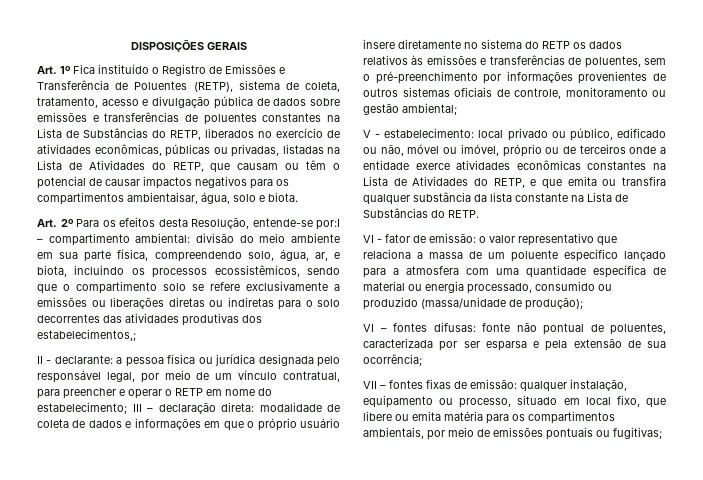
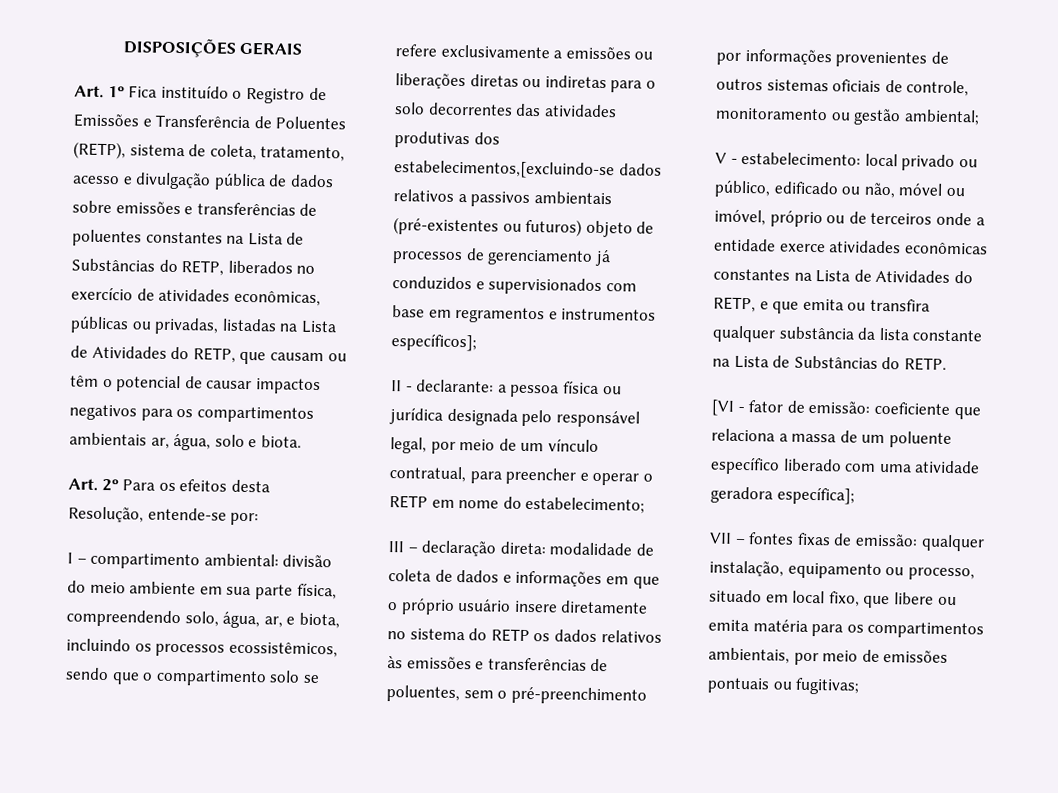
- Art. 1º Fica instituído o Registro de Emissões e Transferência de Poluentes (RETP), sistema de coleta, tratamento, acesso e divulgação pública de dados sobre emissões e transferências de poluentes constantes na Lista de Substâncias do RETP, liberados no exercício de atividades econômicas, públicas ou privadas, listadas na Lista de Atividades do RETP, que causam ou têm o potencial de causar impactos negativos para os compartimentos ambientaisar, água, solo e biota.
+ Art. 1º Fica instituído o Registro de Emissões e Transferência de Poluentes (RETP), sistema de coleta, tratamento, acesso e divulgação pública de dados sobre emissões e transferências de poluentes constantes na Lista de Substâncias do RETP, liberados no exercício de atividades econômicas, públicas ou privadas, listadas na Lista de Atividades do RETP, que causam ou têm o potencial de causar impactos negativos para os compartimentos ambientais ar, água, solo e biota.
- Art. 2º Para os efeitos desta Resolução, entende-se por:I – compartimento ambiental: divisão do meio ambiente em sua parte física, compreendendo solo, água, ar, e biota, incluindo os processos ecossistêmicos, sendo que o compartimento solo se refere exclusivamente a emissões ou liberações diretas ou indiretas para o solo decorrentes das atividades produtivas dos estabelecimentos,;
+ Art. 2º Para os efeitos desta Resolução, entende-se por:
+ I – compartimento ambiental: divisão do meio ambiente em sua parte física, compreendendo solo, água, ar, e biota, incluindo os processos ecossistêmicos, sendo que o compartimento solo se refere exclusivamente a emissões ou liberações diretas ou indiretas para o solo decorrentes das atividades produtivas dos estabelecimentos,[excluindo-se dados relativos a passivos ambientais (pré-existentes ou futuros) objeto de processos de gerenciamento já conduzidos e supervisionados com base em regramentos e instrumentos específicos];
- a pessoa física ou jurídica designada pelo responsável legal, por meio de um vínculo contratual, para preencher e operar o RETP em nome do estabelecimento; III – declaração direta:
+ a pessoa física ou jurídica designada pelo responsável legal, por meio de um vínculo contratual, para preencher e operar o RETP em nome do estabelecimento;
+ III – declaração direta:
- VI - fator de emissão: o valor representativo que relaciona a massa de um poluente específico lançado para a atmosfera com uma quantidade específica de material ou energia processado, consumido ou produzido (massa/unidade de produção);
- VI – fontes difusas: fonte não pontual de poluentes, caracterizada por ser esparsa e pela extensão de sua ocorrência;
+ [VI - fator de emissão: coeficiente que relaciona a massa de um poluente específico liberado com uma atividade geradora específica];

